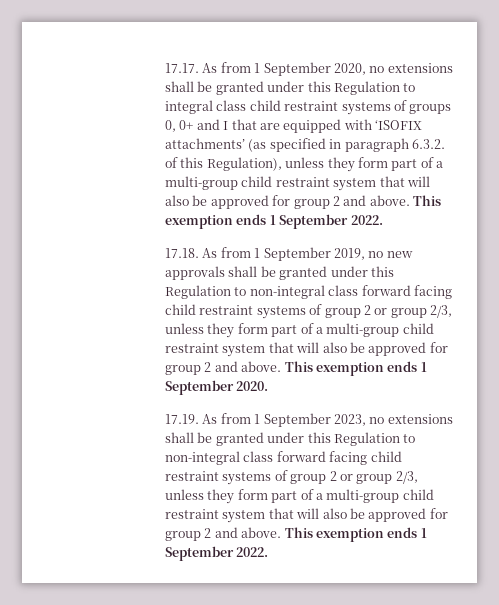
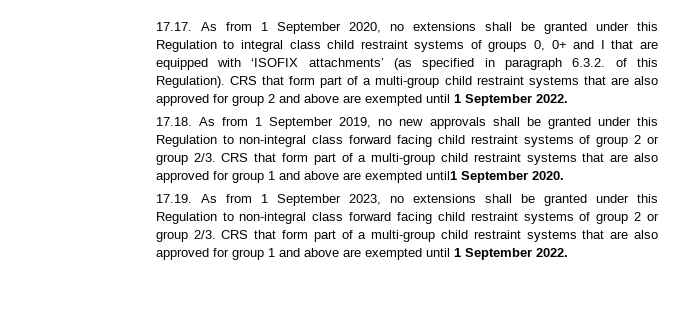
- 17.17. As from 1 September 2020, no extensions shall be granted under this Regulation to integral class child restraint systems of groups 0, 0+ and I that are equipped with ‘ISOFIX attachments’ (as specified in paragraph 6.3.2. of this Regulation), unless they form part of a multi-group child restraint system that will also be approved for group 2 and above. This exemption ends 1 September 2022.
+ 17.17. As from 1 September 2020, no extensions shall be granted under this Regulation to integral class child restraint systems of groups 0, 0+ and I that are equipped with ‘ISOFIX attachments’ (as specified in paragraph 6.3.2. of this Regulation). CRS that form part of a multi-group child restraint systems that are also approved for group 2 and above are exempted until 1 September 2022.
- 17.18. As from 1 September 2019, no new approvals shall be granted under this Regulation to non-integral class forward facing child restraint systems of group 2 or group 2/3, unless they form part of a multi-group child restraint system that will also be approved for group 2 and above. This exemption ends 1 September 2020.
+ 17.18. As from 1 September 2019, no new approvals shall be granted under this Regulation to non-integral class forward facing child restraint systems of group 2 or group 2/3. CRS that form part of a multi-group child restraint systems that are also approved for group 1 and above are exempted until1 September 2020.
- 17.19. As from 1 September 2023, no extensions shall be granted under this Regulation to non-integral class forward facing child restraint systems of group 2 or group 2/3, unless they form part of a multi-group child restraint system that will also be approved for group 2 and above. This exemption ends 1 September 2022.
+ 17.19. As from 1 September 2023, no extensions shall be granted under this Regulation to non-integral class forward facing child restraint systems of group 2 or group 2/3. CRS that form part of a multi-group child restraint systems that are also approved for group 1 and above are exempted until 1 September 2022.

